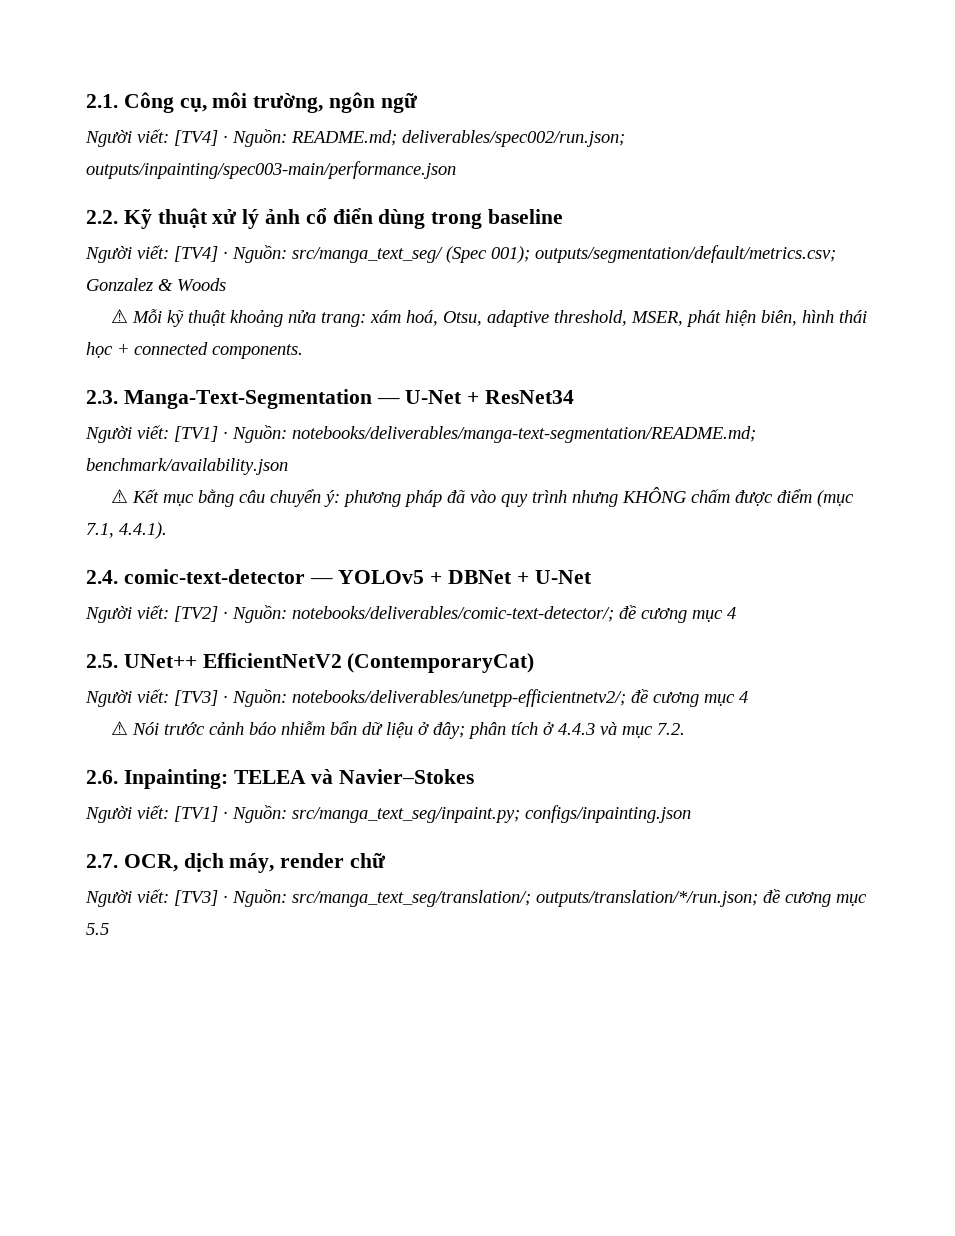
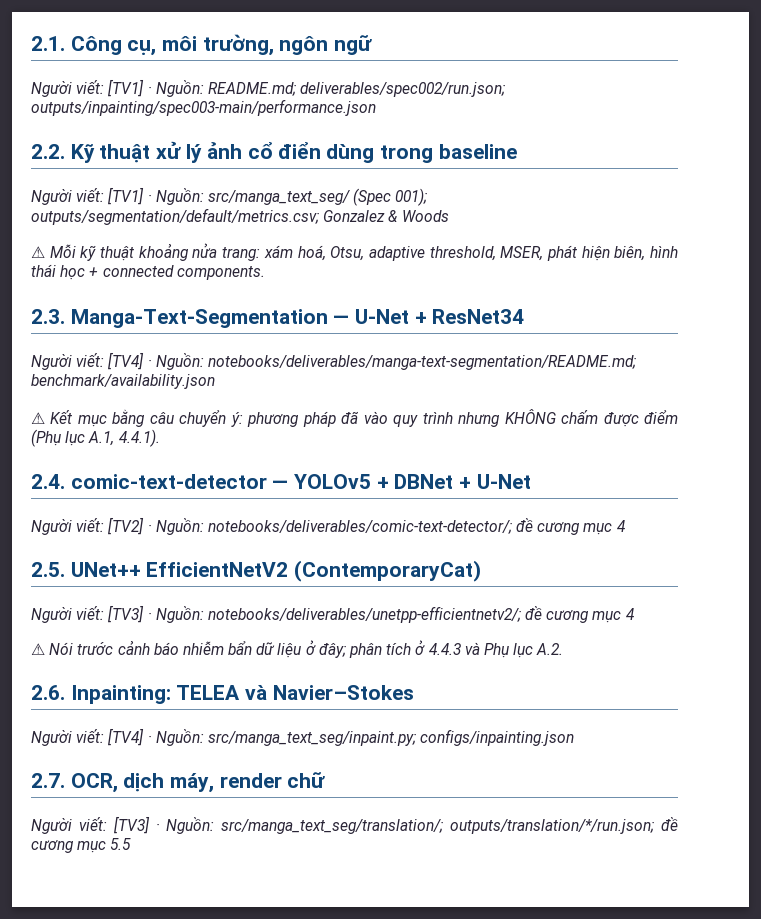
- Người viết: [TV4] · Nguồn: README.md; deliverables/spec002/run.json; outputs/inpainting/spec003-main/performance.json
+ Người viết: [TV1] · Nguồn: README.md; deliverables/spec002/run.json; outputs/inpainting/spec003-main/performance.json
- Người viết: [TV4] · Nguồn: src/manga_text_seg/ (Spec 001); outputs/segmentation/default/metrics.csv; Gonzalez & Woods
+ Người viết: [TV1] · Nguồn: src/manga_text_seg/ (Spec 001); outputs/segmentation/default/metrics.csv; Gonzalez & Woods
- Người viết: [TV1] · Nguồn: notebooks/deliverables/manga-text-segmentation/README.md; benchmark/availability.json
+ Người viết: [TV4] · Nguồn: notebooks/deliverables/manga-text-segmentation/README.md; benchmark/availability.json
- ⚠ Kết mục bằng câu chuyển ý: phương pháp đã vào quy trình nhưng KHÔNG chấm được điểm (mục 7.1, 4.4.1).
+ ⚠ Kết mục bằng câu chuyển ý: phương pháp đã vào quy trình nhưng KHÔNG chấm được điểm (Phụ lục A.1, 4.4.1).
- ⚠ Nói trước cảnh báo nhiễm bẩn dữ liệu ở đây; phân tích ở 4.4.3 và mục 7.2.
+ ⚠ Nói trước cảnh báo nhiễm bẩn dữ liệu ở đây; phân tích ở 4.4.3 và Phụ lục A.2.
- Người viết: [TV1] · Nguồn: src/manga_text_seg/inpaint.py; configs/inpainting.json
+ Người viết: [TV4] · Nguồn: src/manga_text_seg/inpaint.py; configs/inpainting.json

